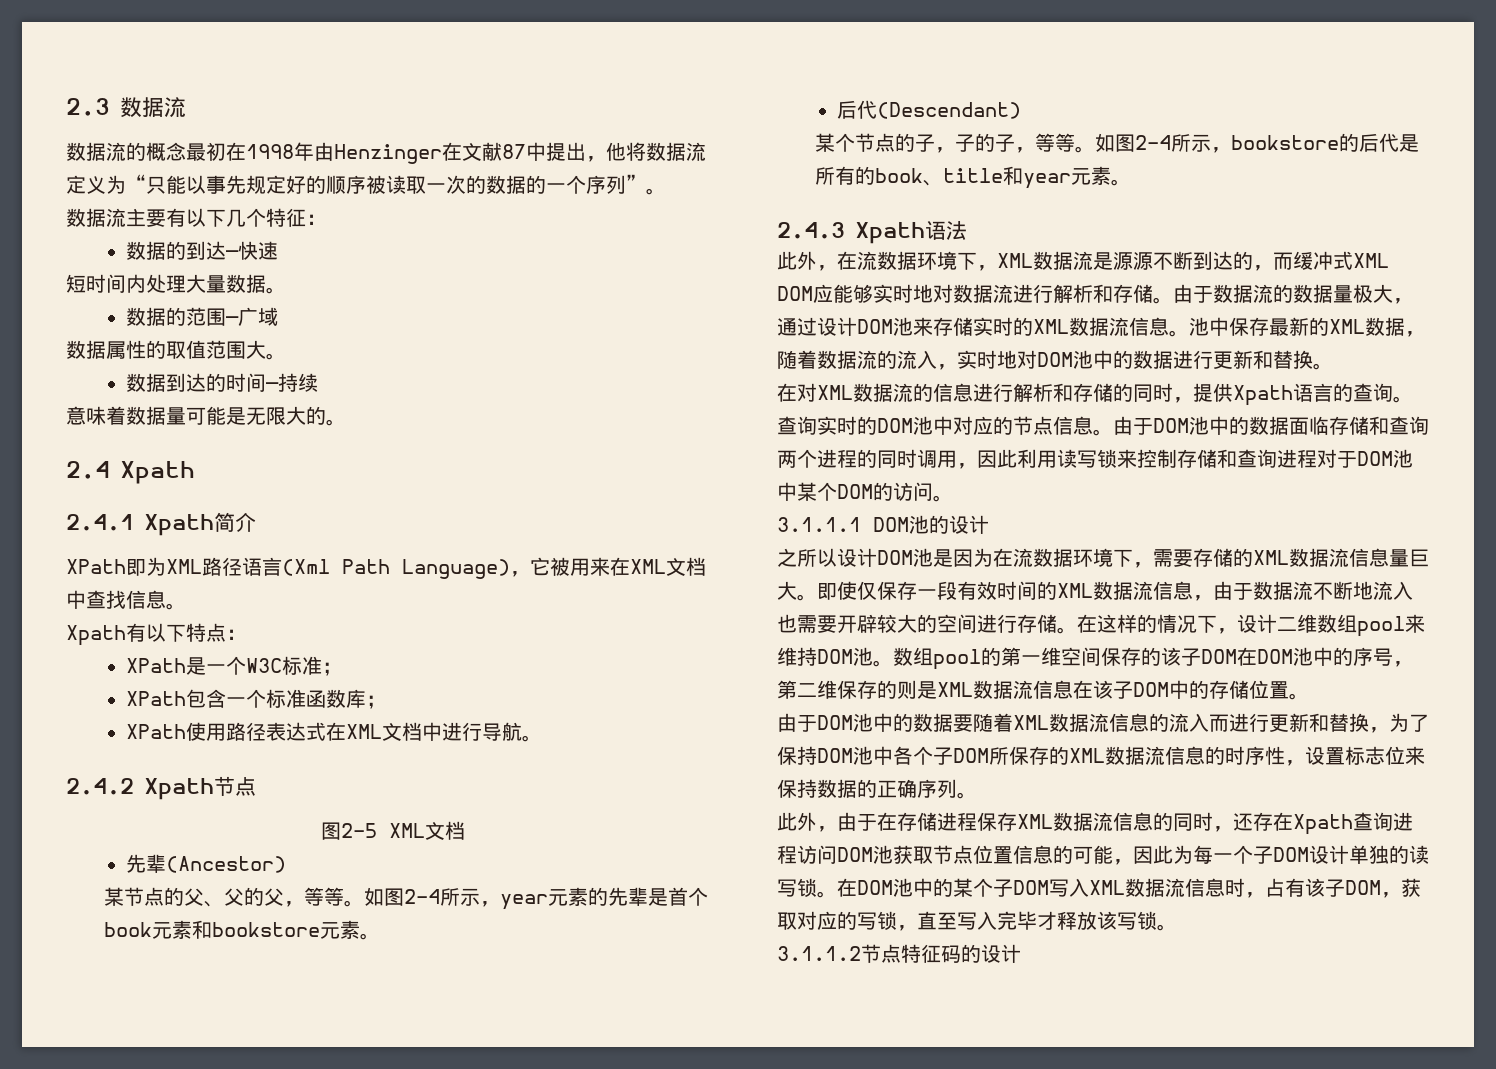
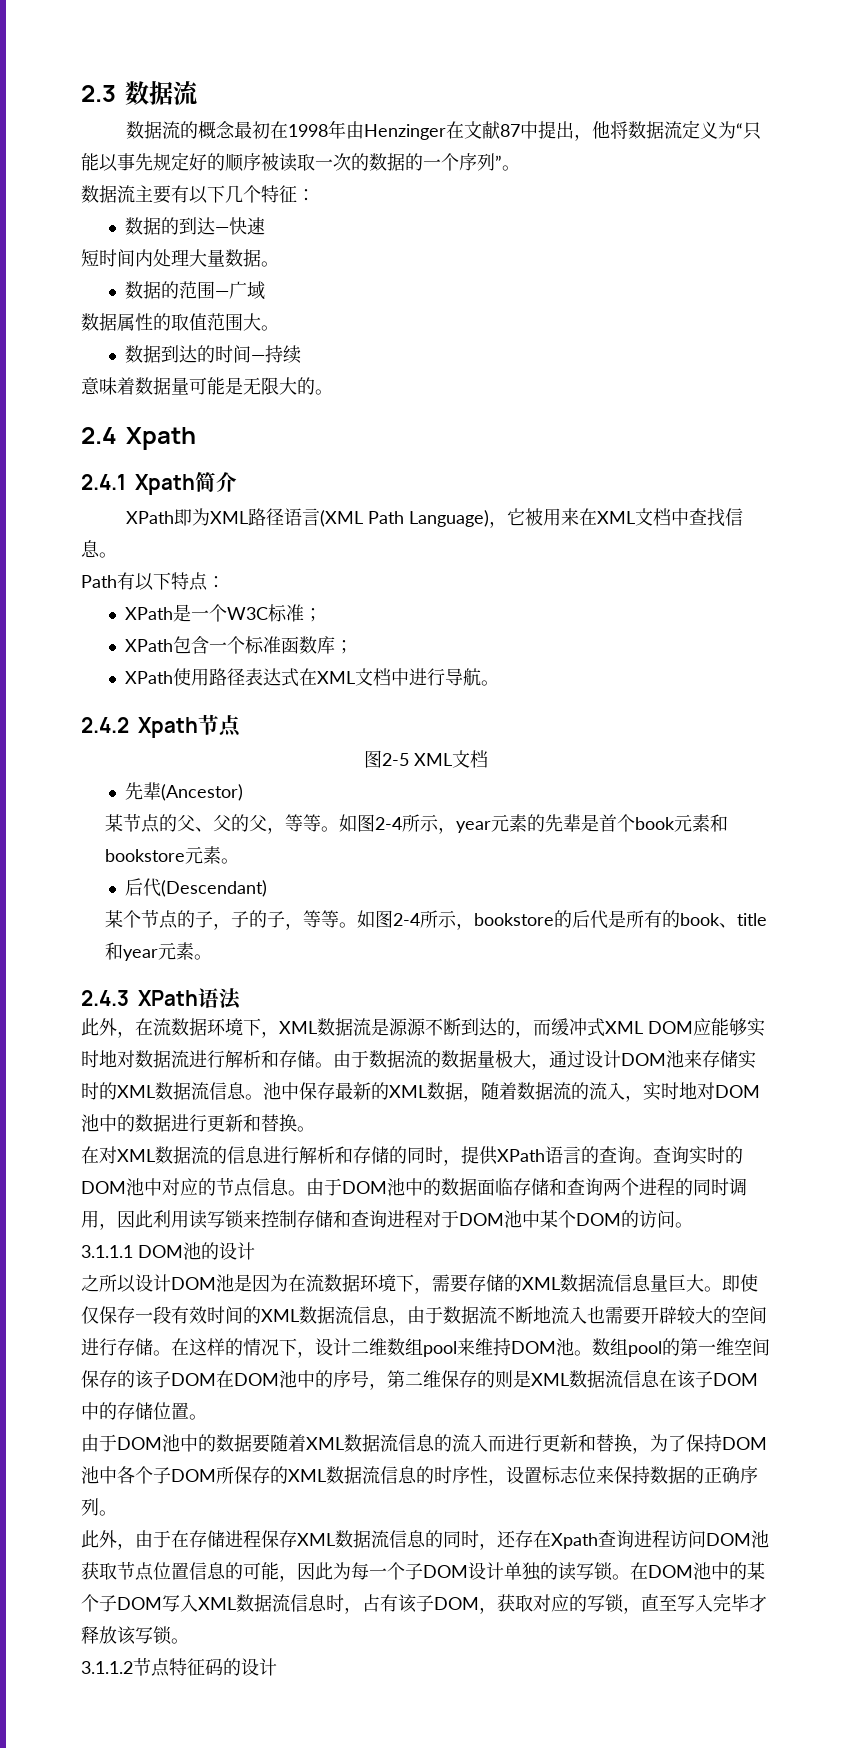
- XPath即为XML路径语言(Xml Path Language)，它被用来在XML文档中查找信息。
+ XPath即为XML路径语言(XML Path Language)，它被用来在XML文档中查找信息。
- Xpath有以下特点：
+ Path有以下特点：
- 2.4.3 Xpath语法
+ 2.4.3 XPath语法
- 在对XML数据流的信息进行解析和存储的同时，提供Xpath语言的查询。
+ 在对XML数据流的信息进行解析和存储的同时，提供XPath语言的查询。

